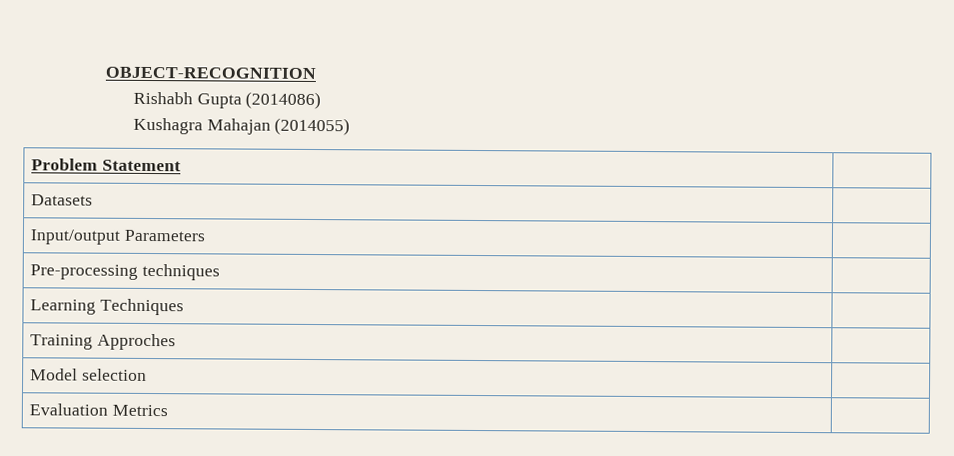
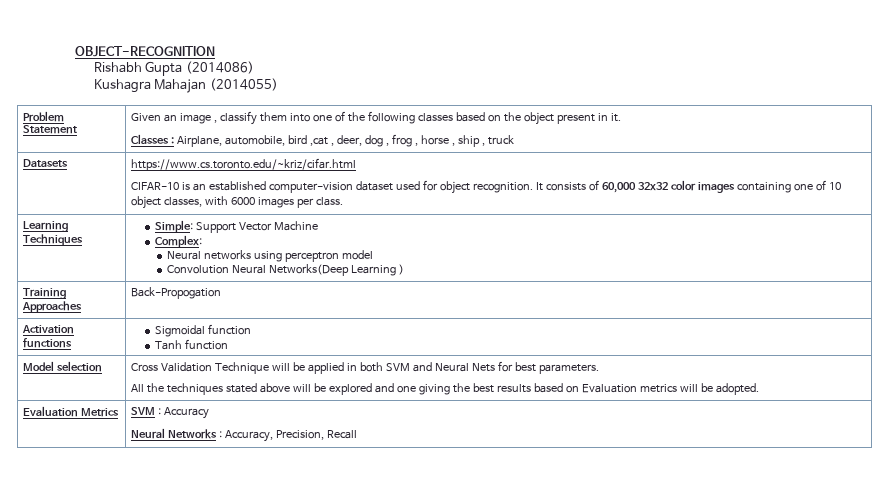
- Problem Statement |
- Datasets |
- Input/output Parameters |
- Pre-processing techniques |
- Learning Techniques |
- Training Approches |
- Model selection |
- Evaluation Metrics |
+ Problem Statement | Given an image , classify them into one of the following classes based on the object present in it.
+ Classes : Airplane, automobile, bird ,cat , deer, dog , frog , horse , ship , truck
+ Datasets | https://www.cs.toronto.edu/~kriz/cifar.html
+ CIFAR-10 is an established computer-vision dataset used for object recognition. It consists of 60,000 32x32 color images containing one of 10 object classes, with 6000 images per class.
+ Learning Techniques | Simple: Support Vector Machine
+ Complex:
+ Neural networks using perceptron model
+ Convolution Neural Networks(Deep Learning )
+ Training Approaches | Back-Propogation
+ Activation functions | Sigmoidal function
+ Tanh function
+ Model selection | Cross Validation Technique will be applied in both SVM and Neural Nets for best parameters.
+ All the techniques stated above will be explored and one giving the best results based on Evaluation metrics will be adopted.
+ Evaluation Metrics | SVM : Accuracy
+ Neural Networks : Accuracy, Precision, Recall

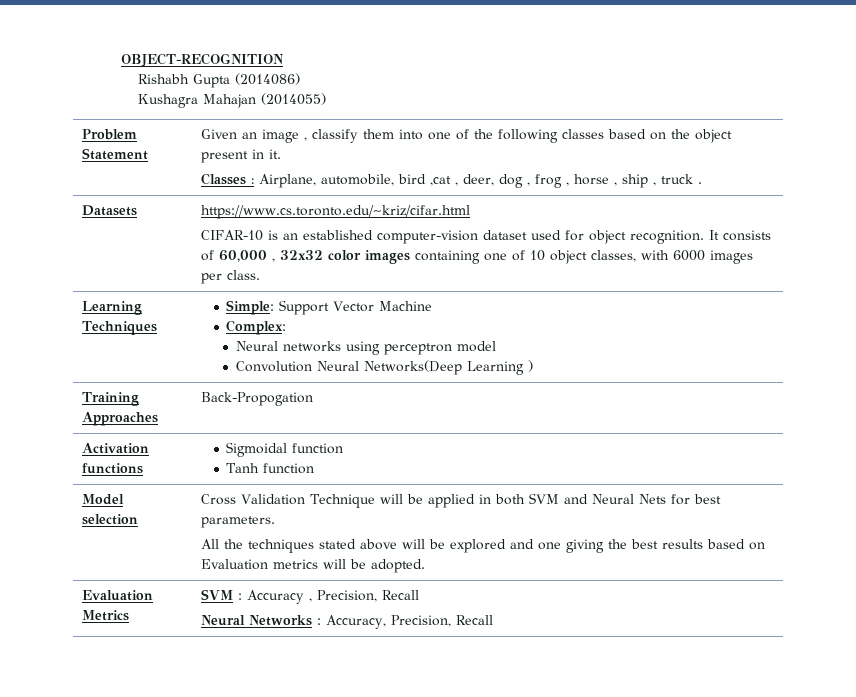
  Problem Statement | Given an image , classify them into one of the following classes based on the object present in it.
- Classes : Airplane, automobile, bird ,cat , deer, dog , frog , horse , ship , truck
+ Classes : Airplane, automobile, bird ,cat , deer, dog , frog , horse , ship , truck .
  Datasets | https://www.cs.toronto.edu/~kriz/cifar.html
- CIFAR-10 is an established computer-vision dataset used for object recognition. It consists of 60,000 32x32 color images containing one of 10 object classes, with 6000 images per class.
+ CIFAR-10 is an established computer-vision dataset used for object recognition. It consists of 60,000 , 32x32 color images containing one of 10 object classes, with 6000 images per class.
- Evaluation Metrics | SVM : Accuracy
+ Evaluation Metrics | SVM : Accuracy , Precision, Recall

